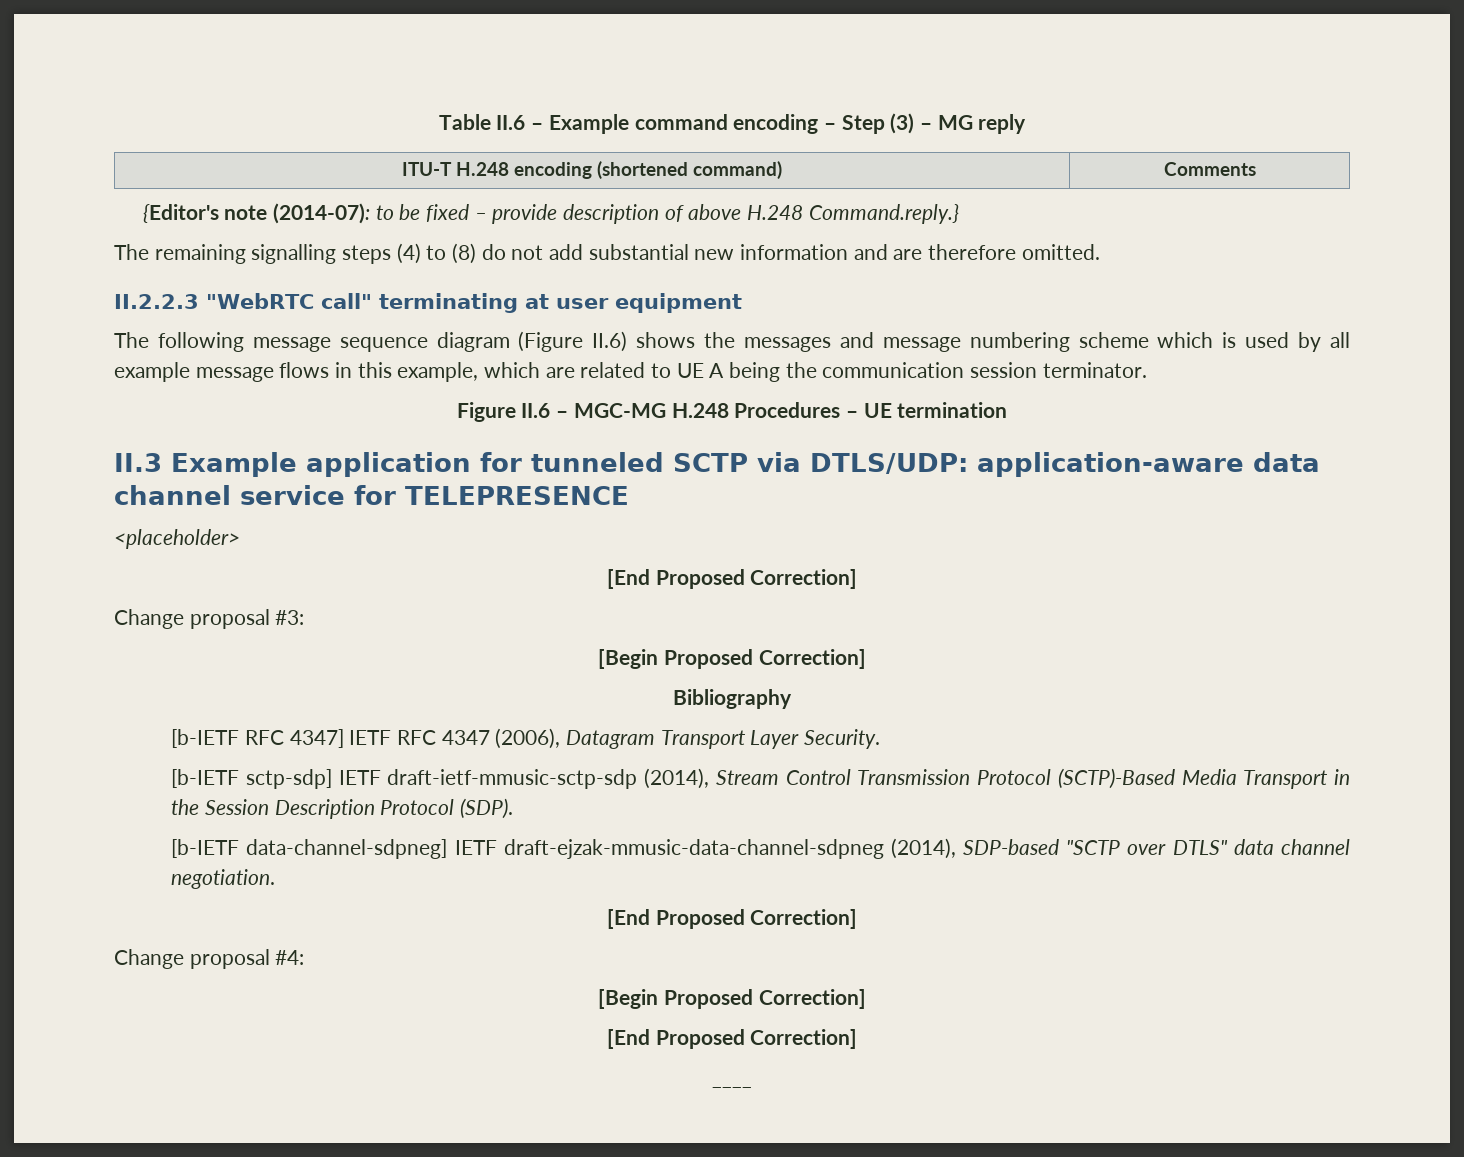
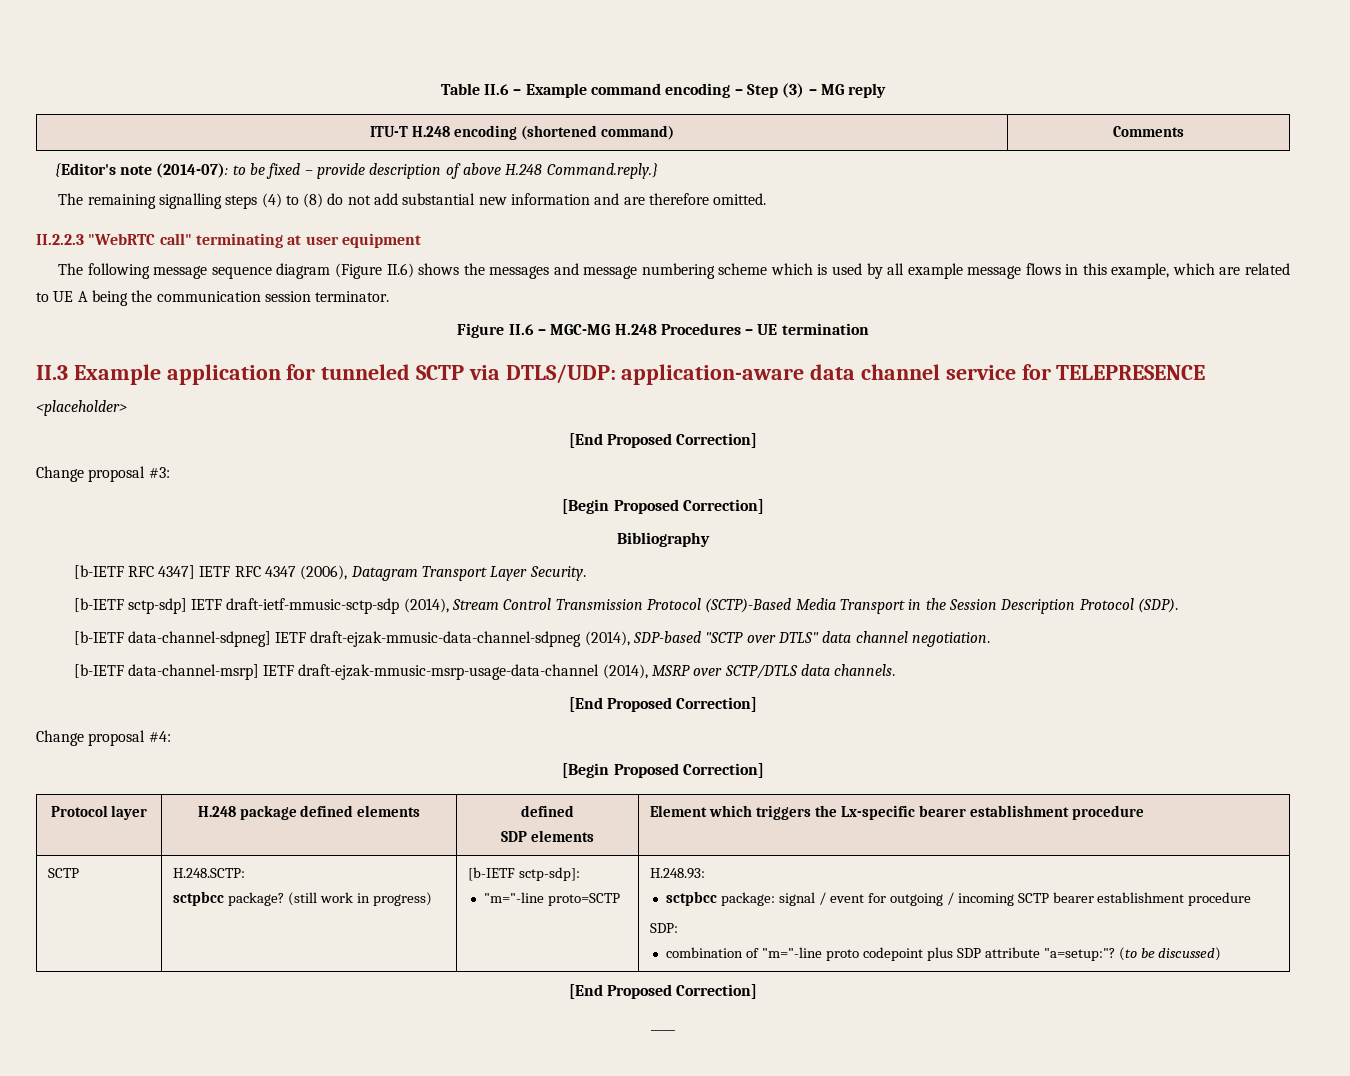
+ [b-IETF data-channel-msrp] IETF draft-ejzak-mmusic-msrp-usage-data-channel (2014), MSRP over SCTP/DTLS data channels.
+ Protocol layer | H.248 package defined elements | defined
+ SDP elements | Element which triggers the Lx-specific bearer establishment procedure
+ SCTP | H.248.SCTP:
+ sctpbcc package? (still work in progress) | [b-IETF sctp-sdp]:
+ "m="-line proto=SCTP | H.248.93:
+ sctpbcc package: signal / event for outgoing / incoming SCTP bearer establishment procedure
+ SDP:
+ combination of "m="-line proto codepoint plus SDP attribute "a=setup:"? (to be discussed)

